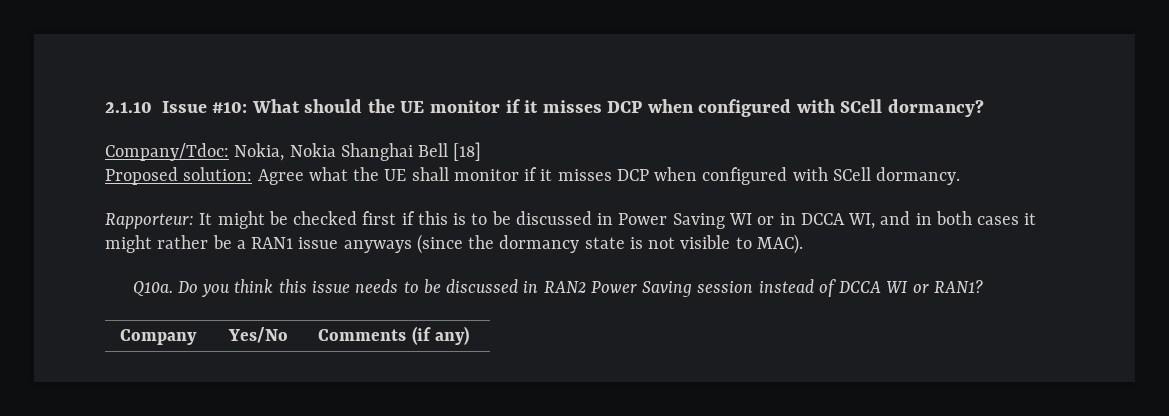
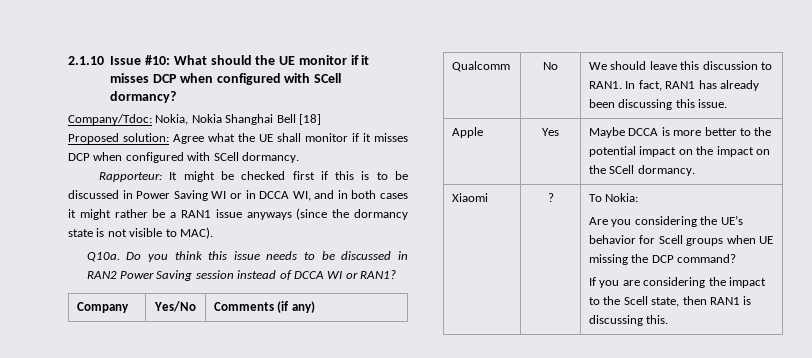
+ Qualcomm | No | We should leave this discussion to RAN1. In fact, RAN1 has already been discussing this issue.
+ Apple | Yes | Maybe DCCA is more better to the potential impact on the impact on the SCell dormancy.
+ Xiaomi | ? | To Nokia:
+ Are you considering the UE’s behavior for Scell groups when UE missing the DCP command?
+ If you are considering the impact to the Scell state, then RAN1 is discussing this.

